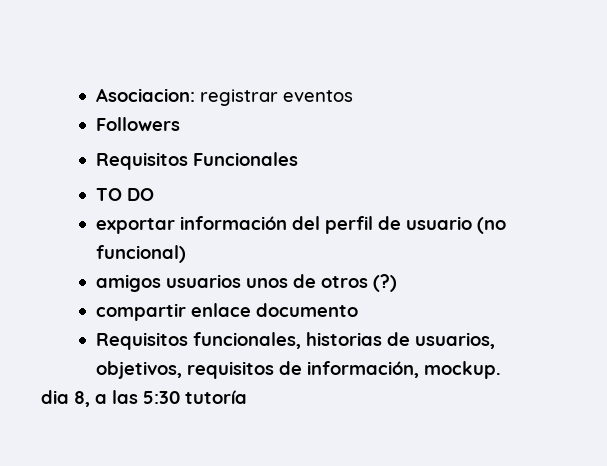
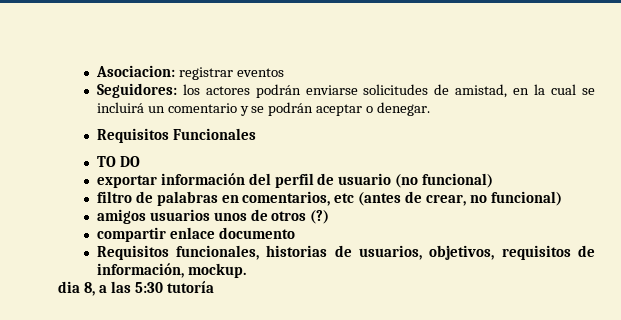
- Followers
+ Seguidores: los actores podrán enviarse solicitudes de amistad, en la cual se incluirá un comentario y se podrán aceptar o denegar.
+ filtro de palabras en comentarios, etc (antes de crear, no funcional)

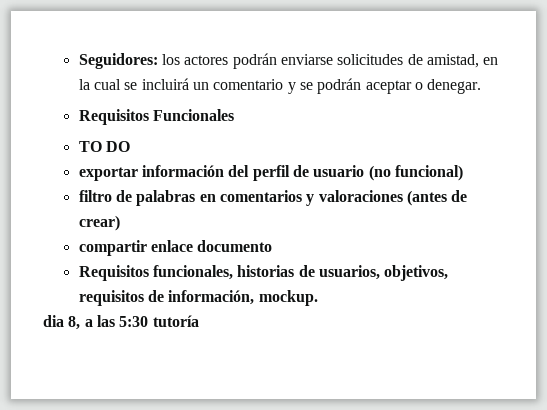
- Asociacion: registrar eventos
- filtro de palabras en comentarios, etc (antes de crear, no funcional)
- amigos usuarios unos de otros (?)
+ filtro de palabras en comentarios y valoraciones (antes de crear)

